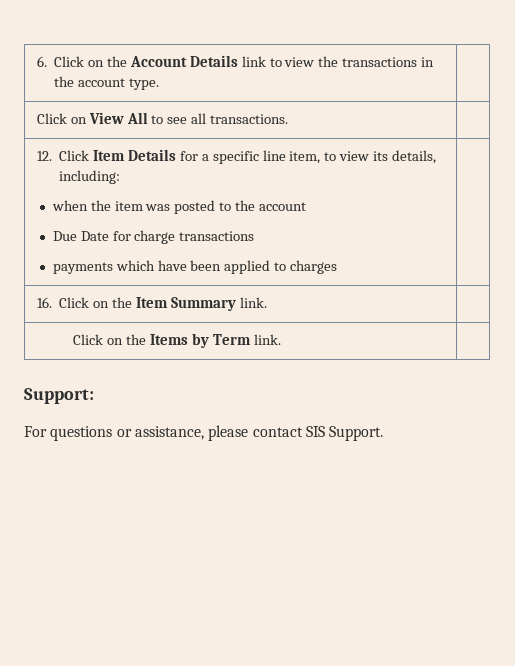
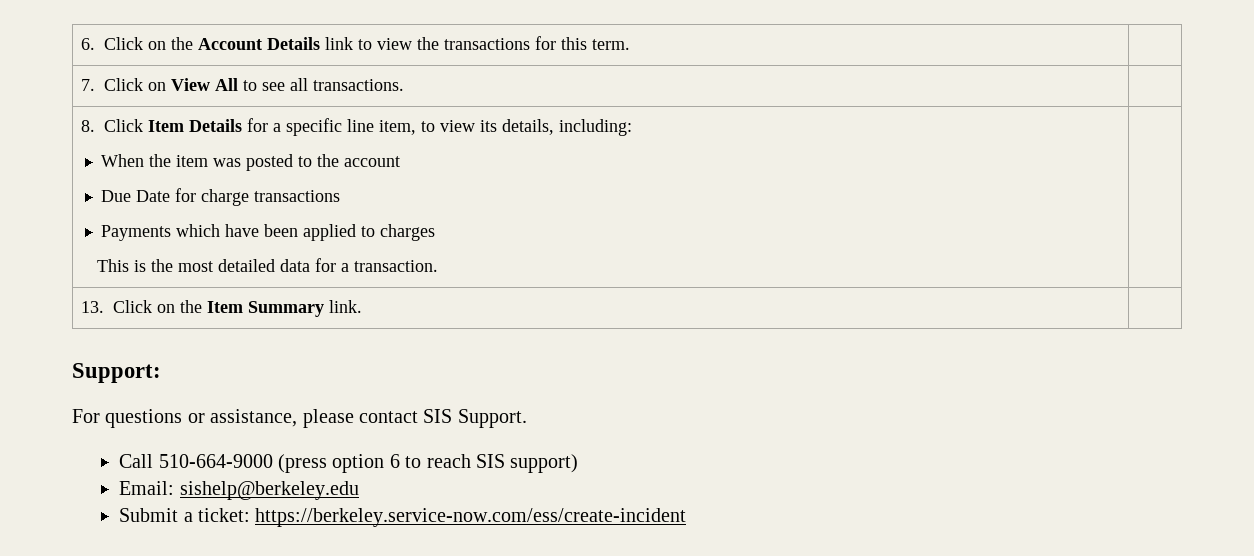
- 6. Click on the Account Details link to view the transactions in the account type. |
- Click on View All to see all transactions. |
+ 6. Click on the Account Details link to view the transactions for this term. |
+ 7. Click on View All to see all transactions. |
- 12. Click Item Details for a specific line item, to view its details, including:
+ 8. Click Item Details for a specific line item, to view its details, including:
- when the item was posted to the account
+ When the item was posted to the account
- payments which have been applied to charges
+ Payments which have been applied to charges
- 16. Click on the Item Summary link. |
+ This is the most detailed data for a transaction. |
+ 13. Click on the Item Summary link. |
- Click on the Items by Term link. |
+ Call 510-664-9000 (press option 6 to reach SIS support)
+ Email: sishelp@berkeley.edu
+ Submit a ticket: https://berkeley.service-now.com/ess/create-incident

